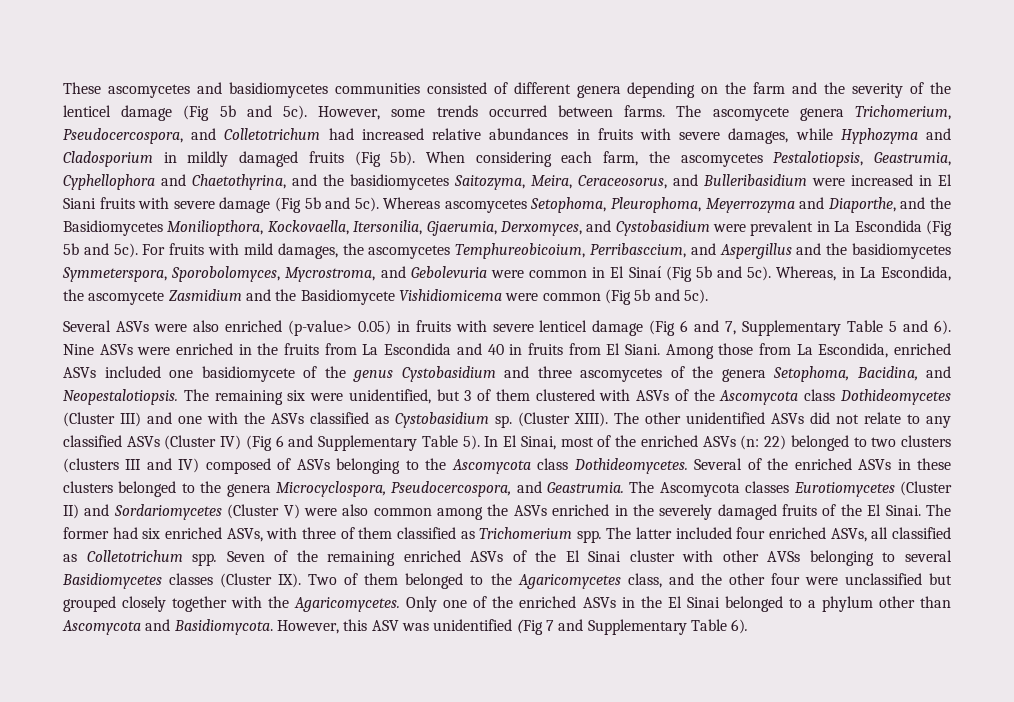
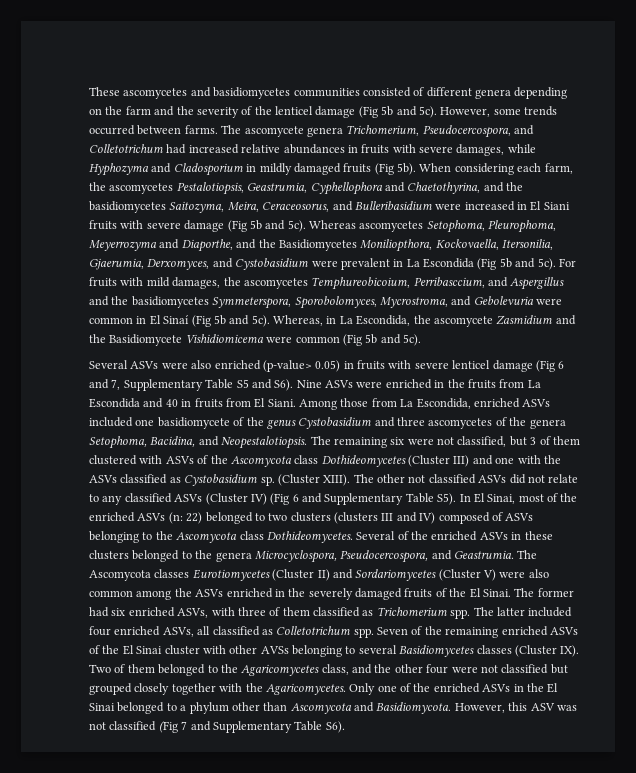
- Several ASVs were also enriched (p-value> 0.05) in fruits with severe lenticel damage (Fig 6 and 7, Supplementary Table 5 and 6). Nine ASVs were enriched in the fruits from La Escondida and 40 in fruits from El Siani.
+ Several ASVs were also enriched (p-value> 0.05) in fruits with severe lenticel damage (Fig 6 and 7, Supplementary Table S5 and S6). Nine ASVs were enriched in the fruits from La Escondida and 40 in fruits from El Siani.
- The remaining six were unidentified, but 3 of them clustered with ASVs of the Ascomycota class Dothideomycetes (Cluster III) and one with the ASVs classified as Cystobasidium sp.
+ The remaining six were not classified, but 3 of them clustered with ASVs of the Ascomycota class Dothideomycetes (Cluster III) and one with the ASVs classified as Cystobasidium sp.
- The other unidentified ASVs did not relate to any classified ASVs (Cluster IV) (Fig 6 and Supplementary Table 5). In El Sinai, most of the enriched ASVs (n: 22) belonged to two clusters (clusters III and IV) composed of ASVs belonging to the Ascomycota class Dothideomycetes.
+ The other not classified ASVs did not relate to any classified ASVs (Cluster IV) (Fig 6 and Supplementary Table S5). In El Sinai, most of the enriched ASVs (n: 22) belonged to two clusters (clusters III and IV) composed of ASVs belonging to the Ascomycota class Dothideomycetes.
- Seven of the remaining enriched ASVs of the El Sinai cluster with other AVSs belonging to several Basidiomycetes classes (Cluster IX). Two of them belonged to the Agaricomycetes class, and the other four were unclassified but grouped closely together with the Agaricomycetes.
+ Seven of the remaining enriched ASVs of the El Sinai cluster with other AVSs belonging to several Basidiomycetes classes (Cluster IX). Two of them belonged to the Agaricomycetes class, and the other four were not classified but grouped closely together with the Agaricomycetes.
- However, this ASV was unidentified (Fig 7 and Supplementary Table 6).
+ However, this ASV was not classified (Fig 7 and Supplementary Table S6).

